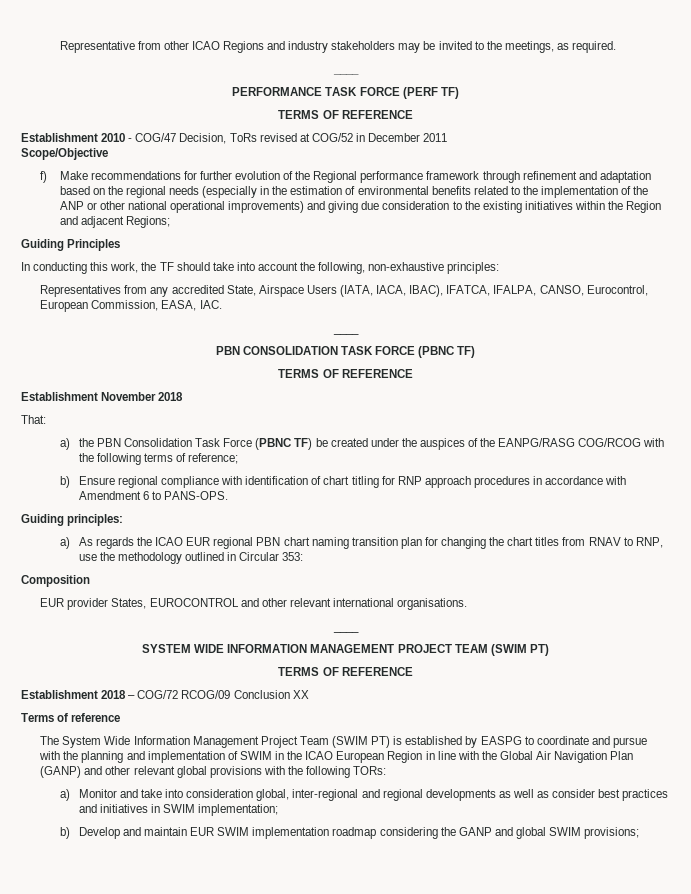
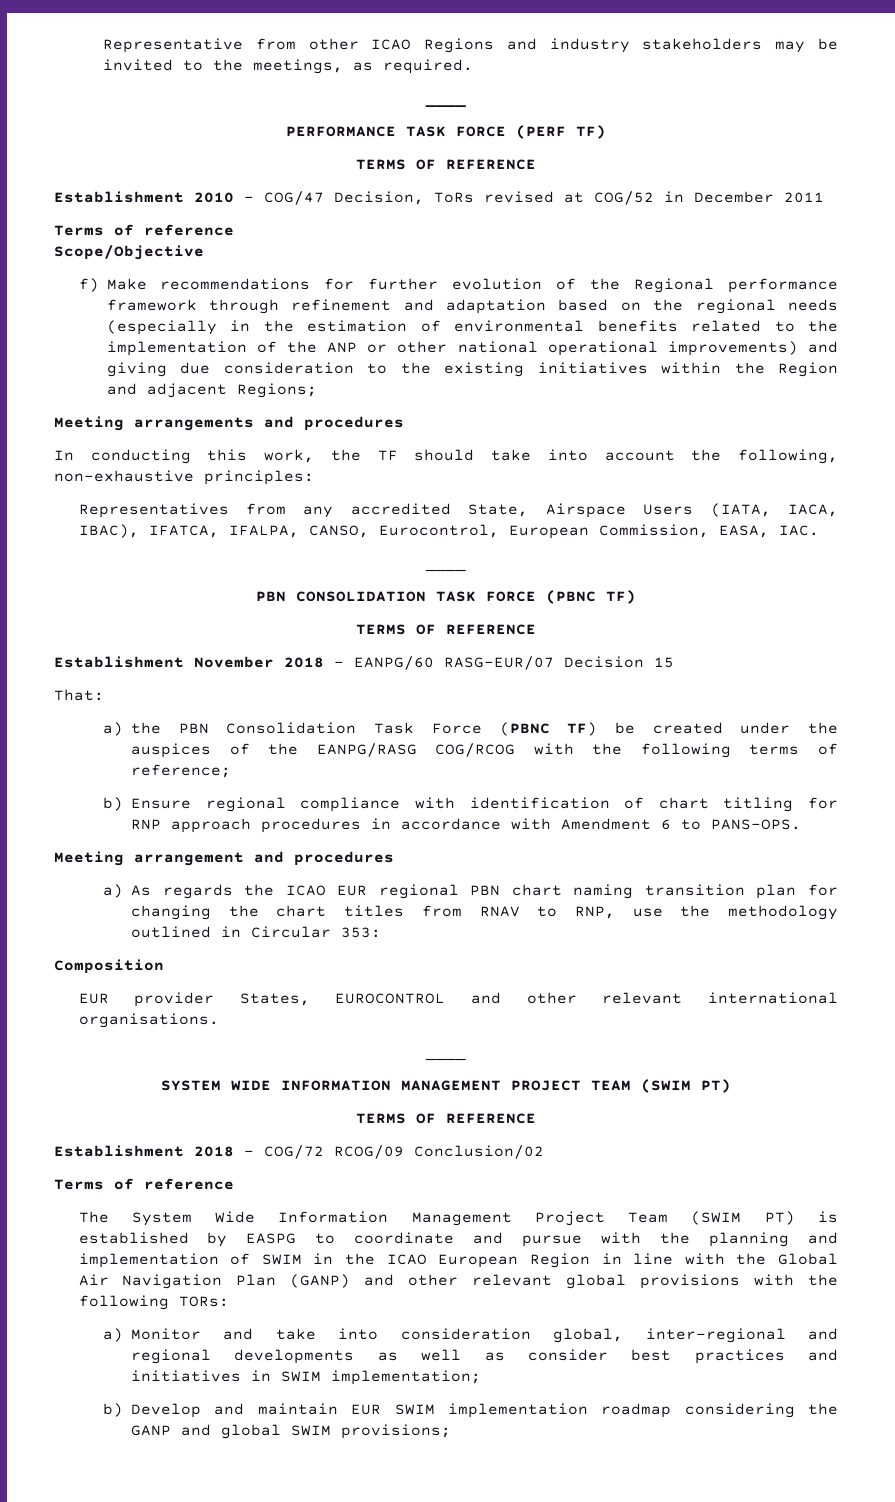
  Establishment 2010 - COG/47 Decision, ToRs revised at COG/52 in December 2011
+ Terms of reference
- Guiding Principles
+ Meeting arrangements and procedures
- Establishment November 2018
+ Establishment November 2018 – EANPG/60 RASG-EUR/07 Decision 15
- Guiding principles:
+ Meeting arrangement and procedures
- Establishment 2018 – COG/72 RCOG/09 Conclusion XX
+ Establishment 2018 – COG/72 RCOG/09 Conclusion/02

